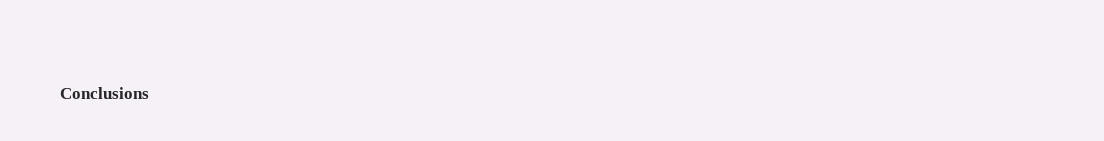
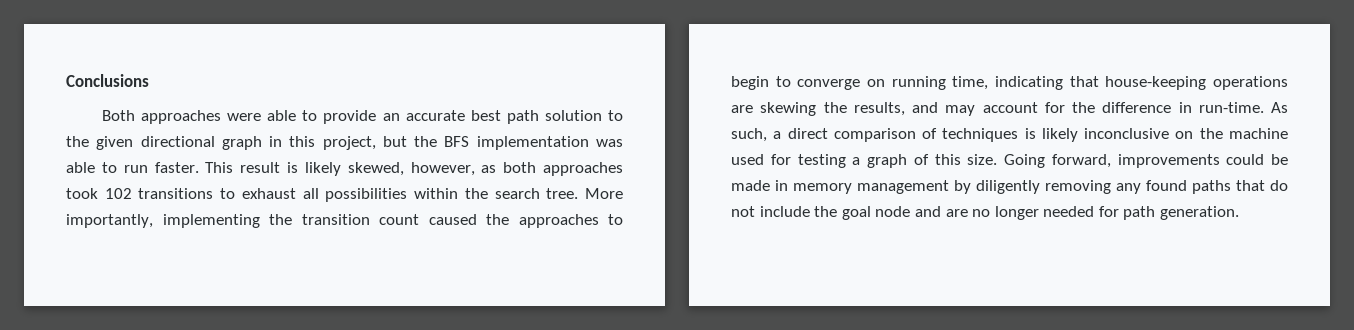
+ Both approaches were able to provide an accurate best path solution to the given directional graph in this project, but the BFS implementation was able to run faster. This result is likely skewed, however, as both approaches took 102 transitions to exhaust all possibilities within the search tree. More importantly, implementing the transition count caused the approaches to begin to converge on running time, indicating that house-keeping operations are skewing the results, and may account for the difference in run-time. As such, a direct comparison of techniques is likely inconclusive on the machine used for testing a graph of this size. Going forward, improvements could be made in memory management by diligently removing any found paths that do not include the goal node and are no longer needed for path generation.

